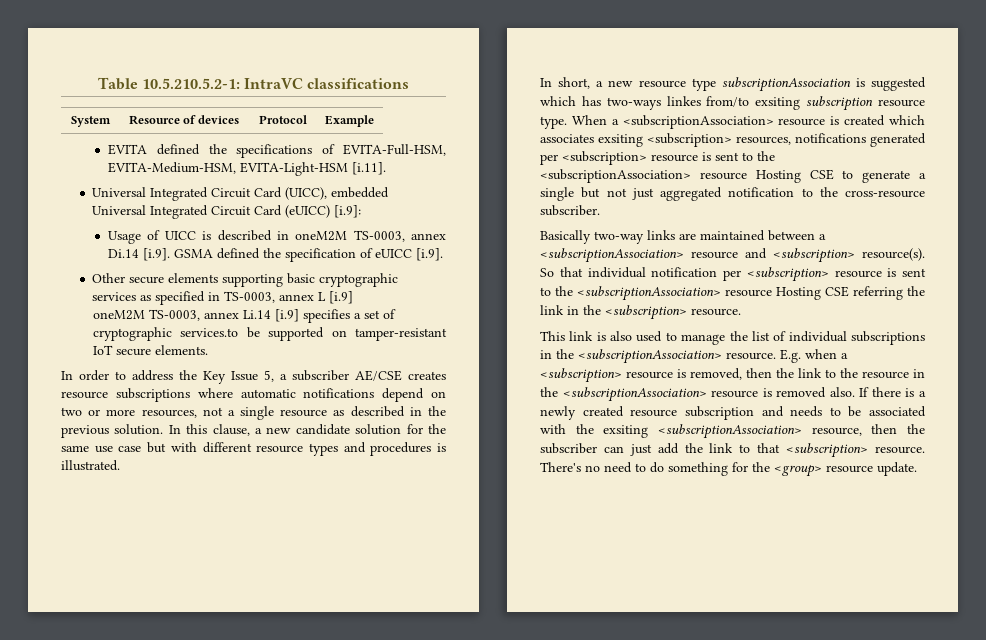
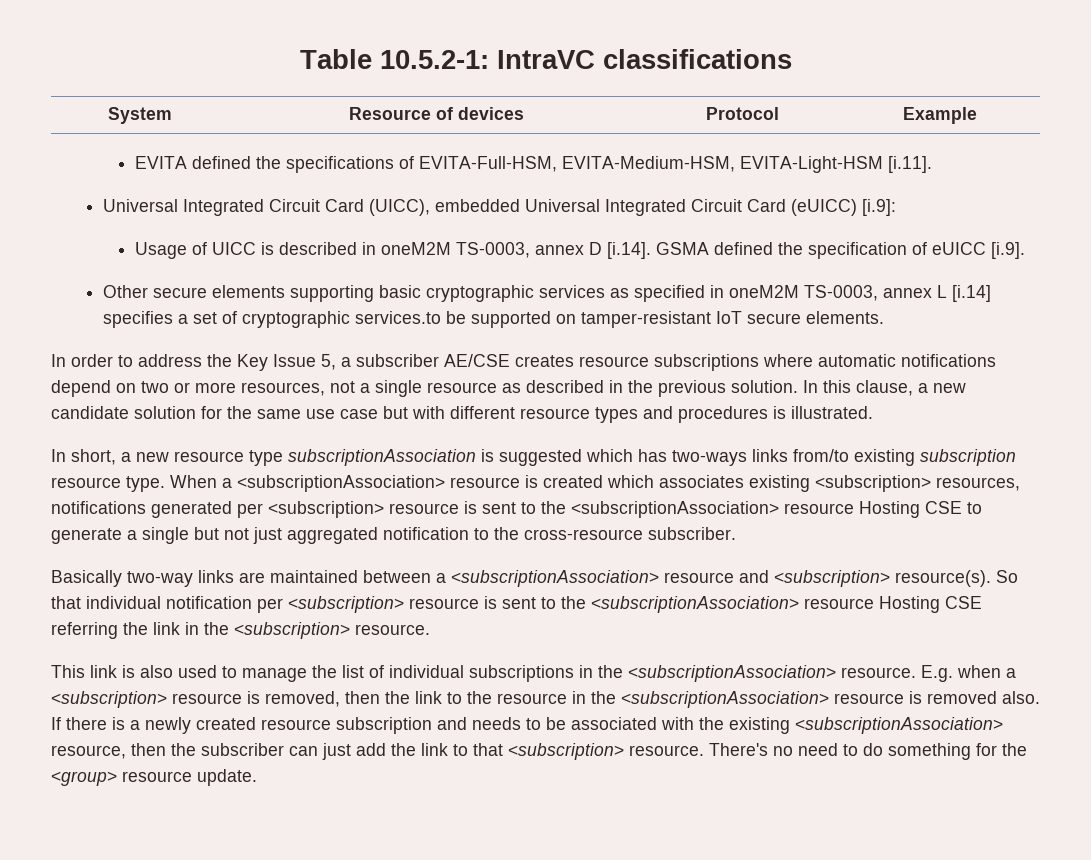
- Table 10.5.210.5.2-1: IntraVC classifications
+ Table 10.5.2-1: IntraVC classifications
- Usage of UICC is described in oneM2M TS-0003, annex Di.14 [i.9]. GSMA defined the specification of eUICC [i.9].
+ Usage of UICC is described in oneM2M TS-0003, annex D [i.14]. GSMA defined the specification of eUICC [i.9].
- Other secure elements supporting basic cryptographic services as specified in TS-0003, annex L [i.9]
- oneM2M TS-0003, annex Li.14 [i.9] specifies a set of cryptographic services.to be supported on tamper-resistant IoT secure elements.
+ Other secure elements supporting basic cryptographic services as specified in oneM2M TS-0003, annex L [i.14] specifies a set of cryptographic services.to be supported on tamper-resistant IoT secure elements.
- In short, a new resource type subscriptionAssociation is suggested which has two-ways linkes from/to exsiting subscription resource type.
+ In short, a new resource type subscriptionAssociation is suggested which has two-ways links from/to existing subscription resource type.
- When a <subscriptionAssociation> resource is created which associates exsiting <subscription> resources, notifications generated per <subscription> resource is sent to the <subscriptionAssociation> resource Hosting CSE to generate a single but not just aggregated notification to the cross-resource subscriber.
+ When a <subscriptionAssociation> resource is created which associates existing <subscription> resources, notifications generated per <subscription> resource is sent to the <subscriptionAssociation> resource Hosting CSE to generate a single but not just aggregated notification to the cross-resource subscriber.
- If there is a newly created resource subscription and needs to be associated with the exsiting <subscriptionAssociation> resource, then the subscriber can just add the link to that <subscription> resource.
+ If there is a newly created resource subscription and needs to be associated with the existing <subscriptionAssociation> resource, then the subscriber can just add the link to that <subscription> resource.

